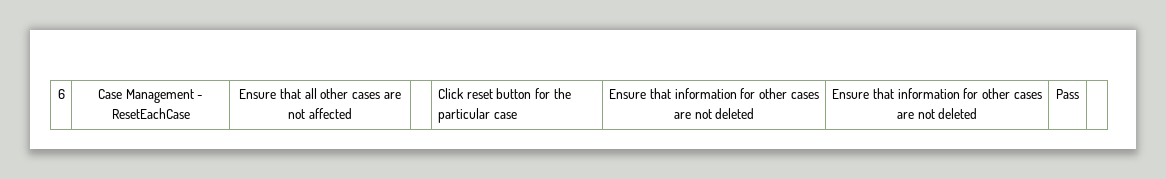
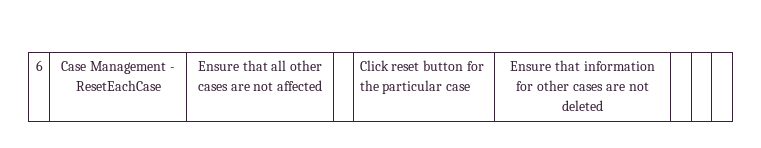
- 6 | Case Management - ResetEachCase | Ensure that all other cases are not affected | | Click reset button for the particular case | Ensure that information for other cases are not deleted | Ensure that information for other cases are not deleted | Pass |
+ 6 | Case Management - ResetEachCase | Ensure that all other cases are not affected | | Click reset button for the particular case | Ensure that information for other cases are not deleted | | |

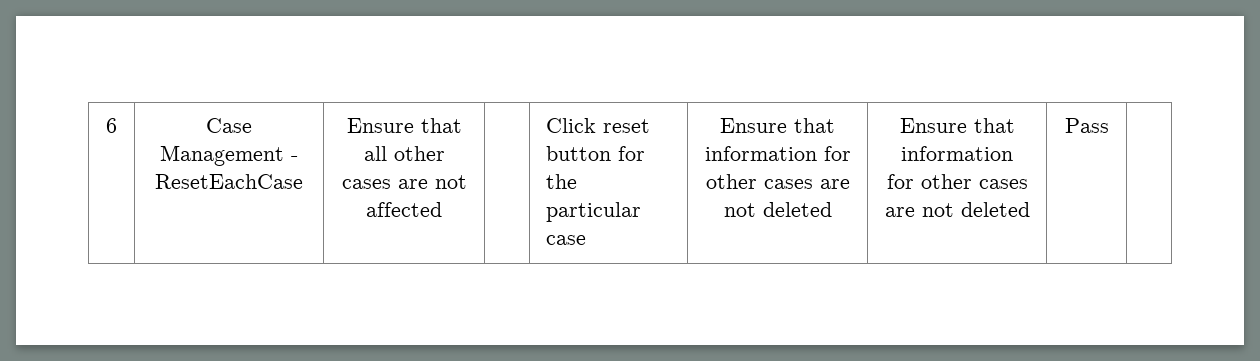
- 6 | Case Management - ResetEachCase | Ensure that all other cases are not affected | | Click reset button for the particular case | Ensure that information for other cases are not deleted | | |
+ 6 | Case Management - ResetEachCase | Ensure that all other cases are not affected | | Click reset button for the particular case | Ensure that information for other cases are not deleted | Ensure that information for other cases are not deleted | Pass |

